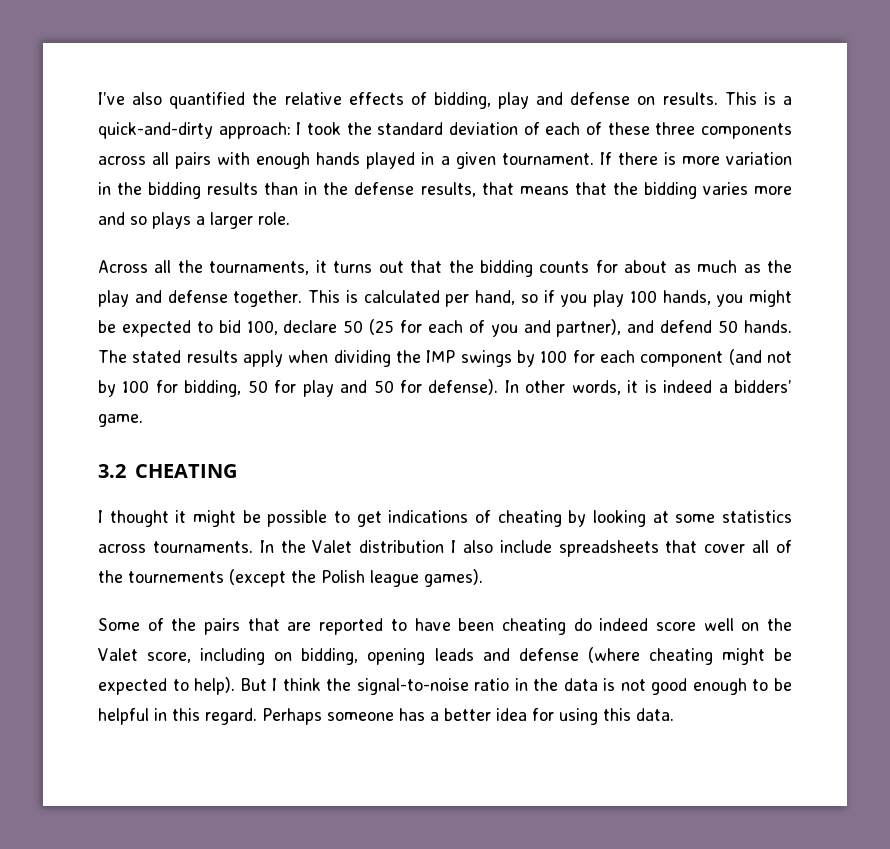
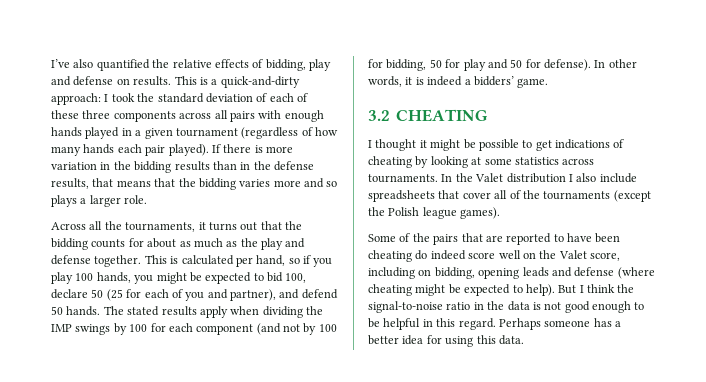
- This is a quick-and-dirty approach: I took the standard deviation of each of these three components across all pairs with enough hands played in a given tournament.
+ This is a quick-and-dirty approach: I took the standard deviation of each of these three components across all pairs with enough hands played in a given tournament (regardless of how many hands each pair played).
- In the Valet distribution I also include spreadsheets that cover all of the tournements (except the Polish league games).
+ In the Valet distribution I also include spreadsheets that cover all of the tournaments (except the Polish league games).

